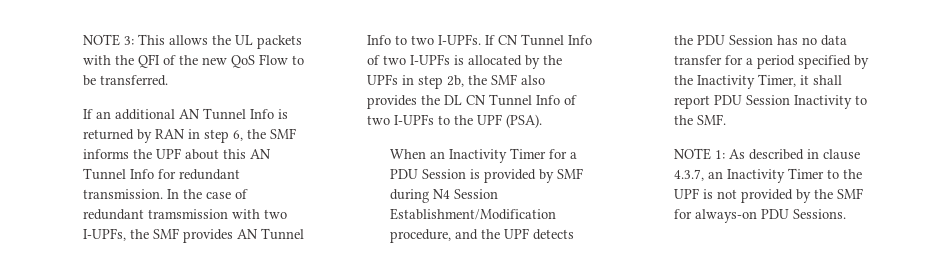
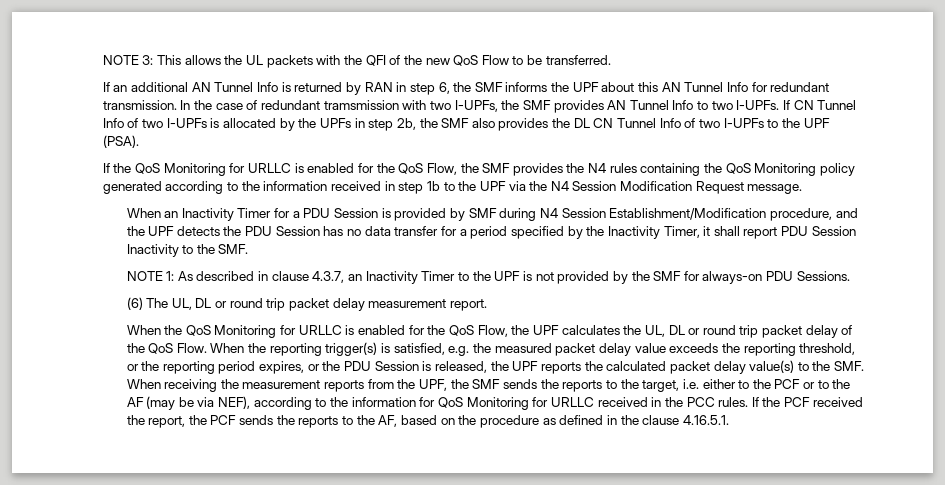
+ If the QoS Monitoring for URLLC is enabled for the QoS Flow, the SMF provides the N4 rules containing the QoS Monitoring policy generated according to the information received in step 1b to the UPF via the N4 Session Modification Request message.
+ (6) The UL, DL or round trip packet delay measurement report.
+ When the QoS Monitoring for URLLC is enabled for the QoS Flow, the UPF calculates the UL, DL or round trip packet delay of the QoS Flow. When the reporting trigger(s) is satisfied, e.g. the measured packet delay value exceeds the reporting threshold, or the reporting period expires, or the PDU Session is released, the UPF reports the calculated packet delay value(s) to the SMF. When receiving the measurement reports from the UPF, the SMF sends the reports to the target, i.e. either to the PCF or to the AF (may be via NEF), according to the information for QoS Monitoring for URLLC received in the PCC rules. If the PCF received the report, the PCF sends the reports to the AF, based on the procedure as defined in the clause 4.16.5.1.

